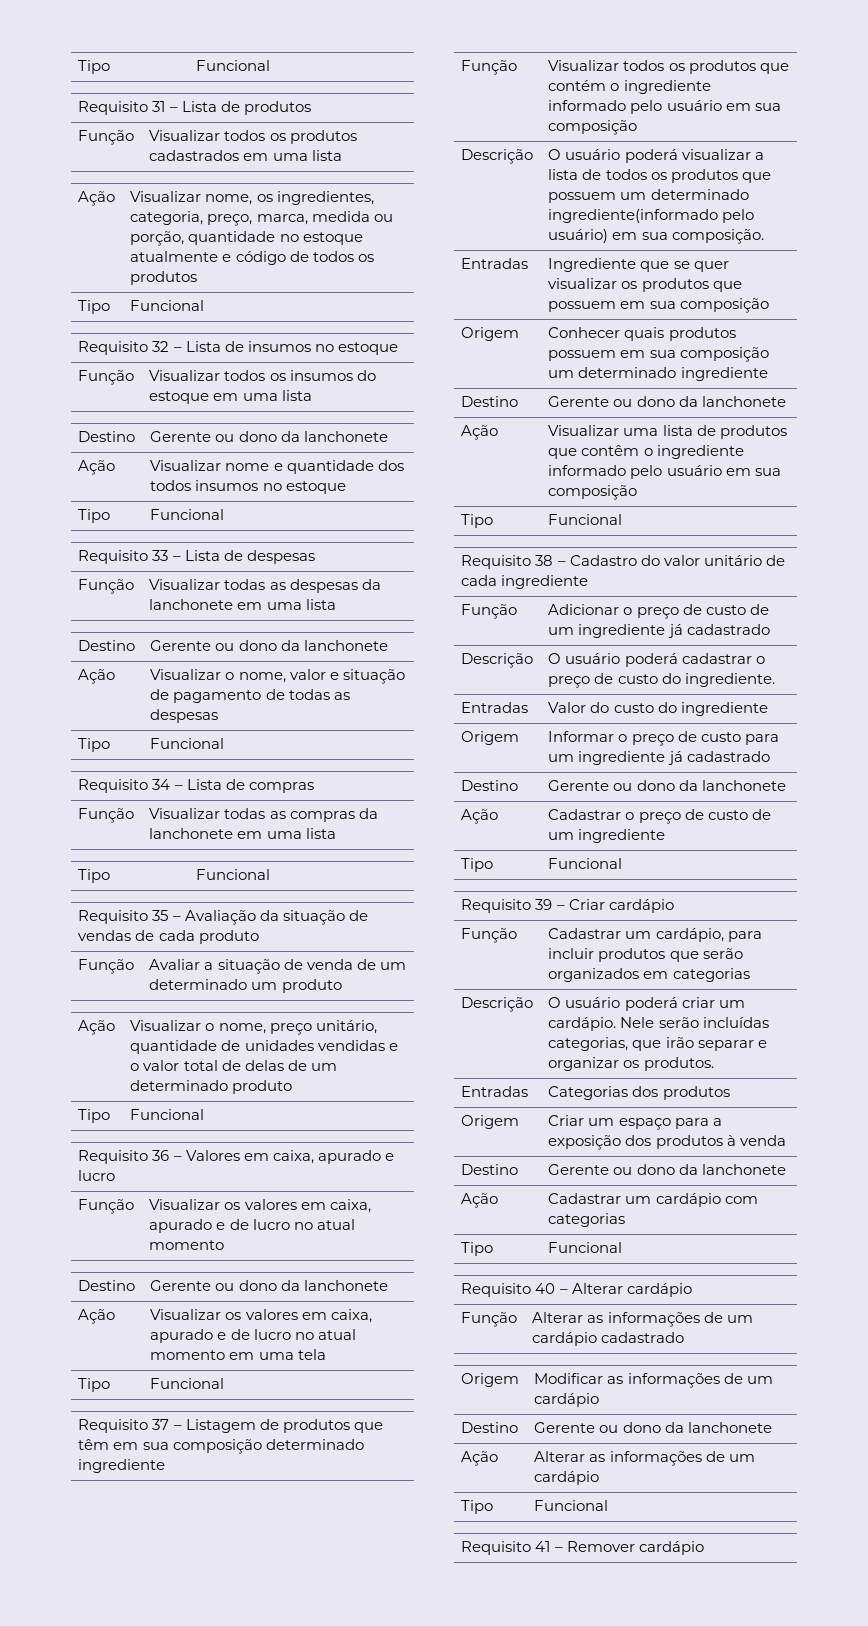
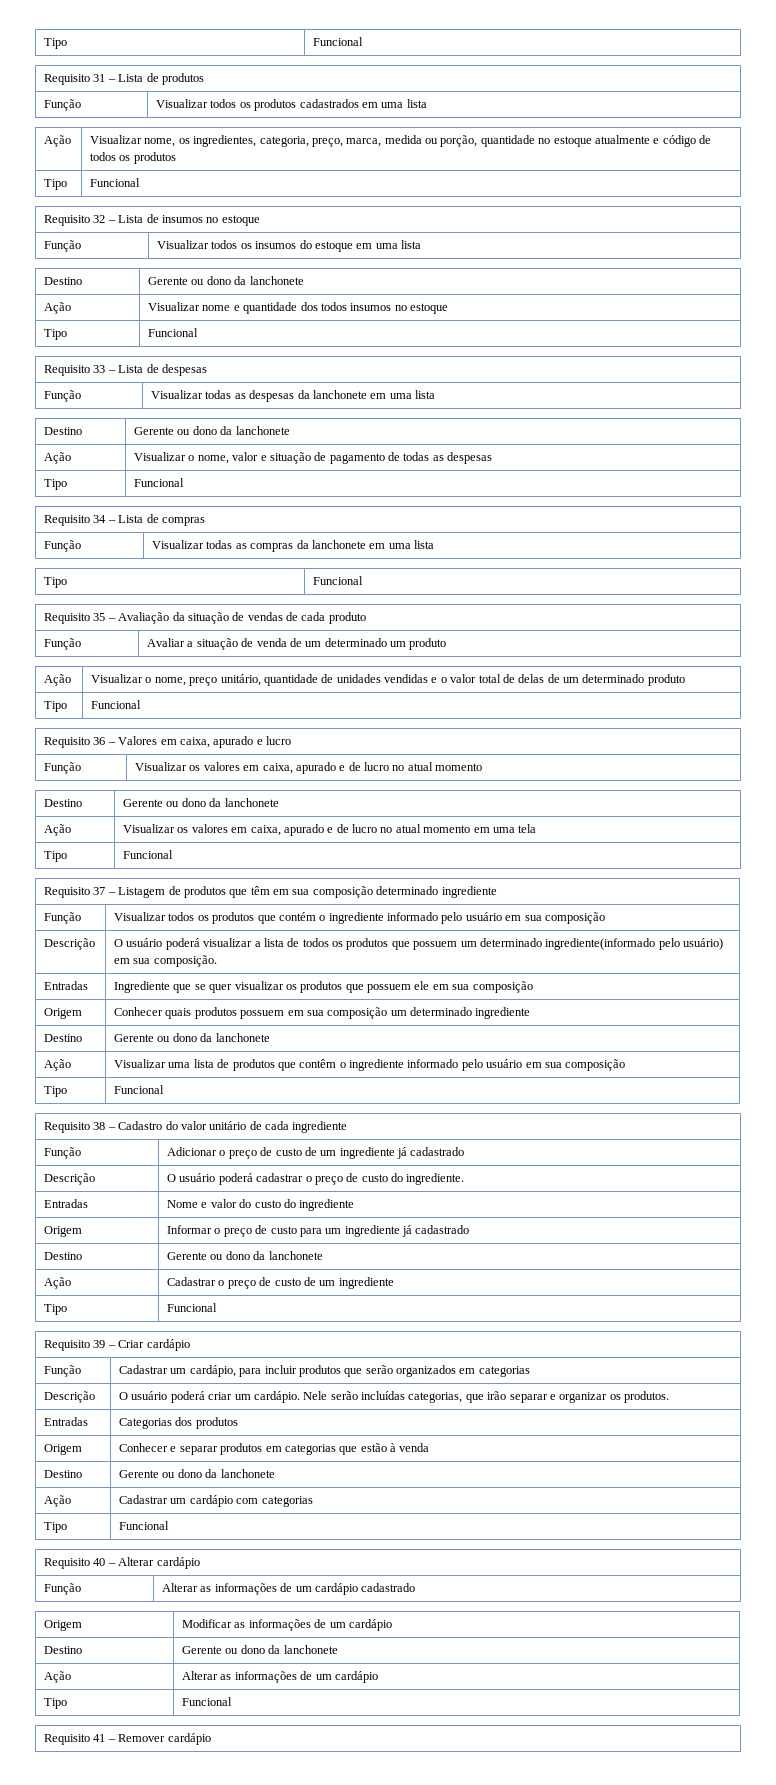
- Entradas | Ingrediente que se quer visualizar os produtos que possuem em sua composição
+ Entradas | Ingrediente que se quer visualizar os produtos que possuem ele em sua composição
- Entradas | Valor do custo do ingrediente
+ Entradas | Nome e valor do custo do ingrediente
- Origem | Criar um espaço para a exposição dos produtos à venda
+ Origem | Conhecer e separar produtos em categorias que estão à venda

